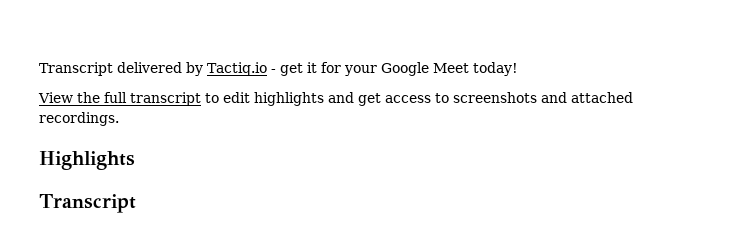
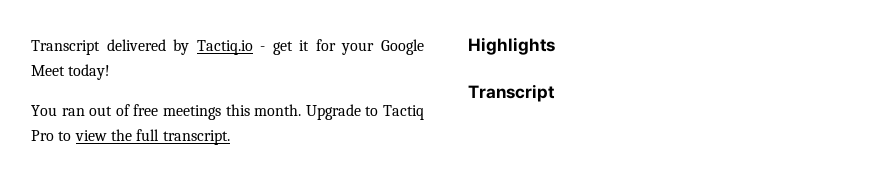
- View the full transcript to edit highlights and get access to screenshots and attached recordings.
+ You ran out of free meetings this month. Upgrade to Tactiq Pro to view the full transcript.

